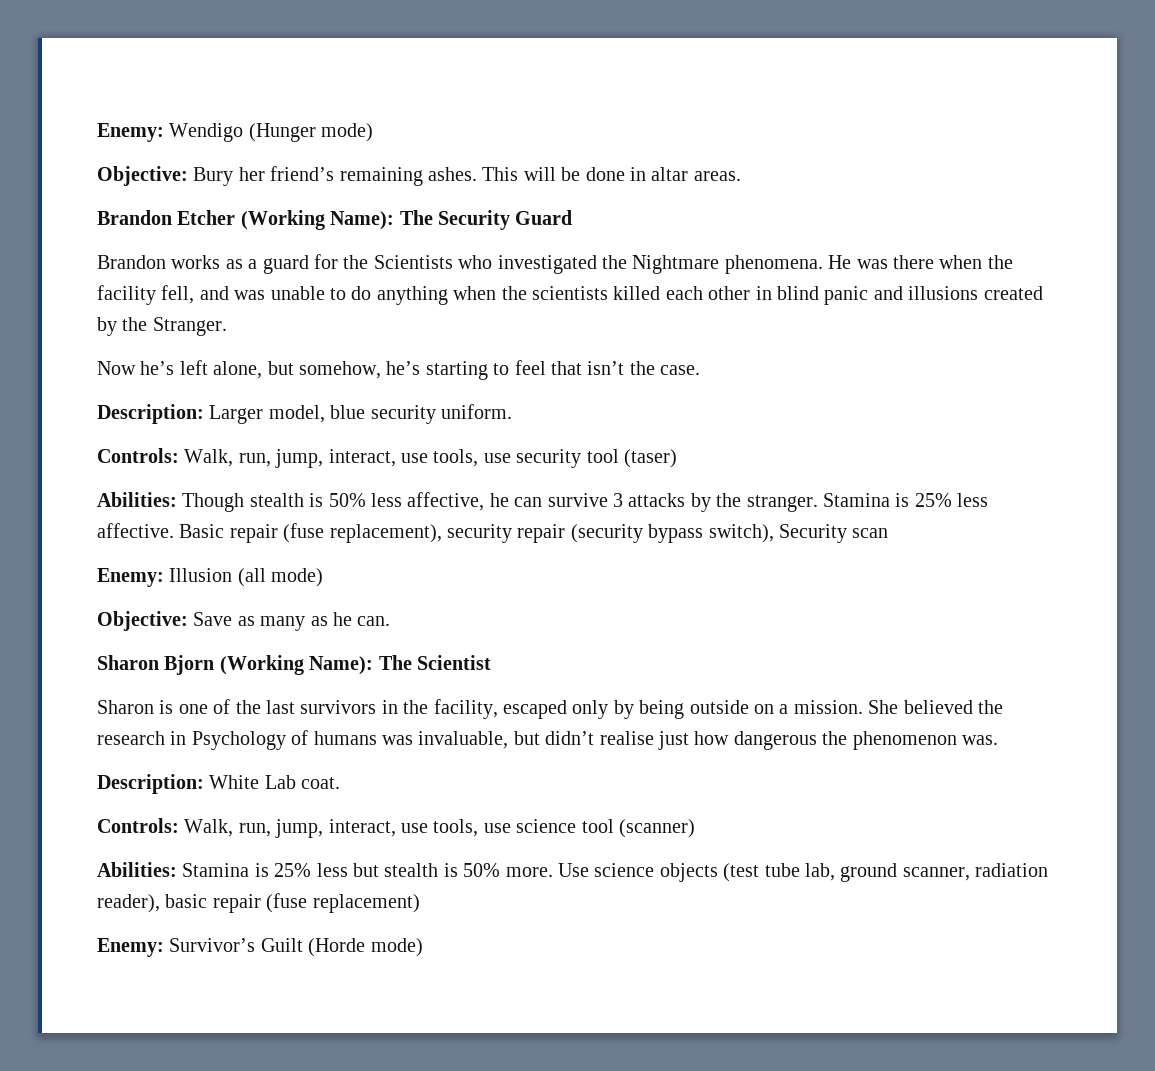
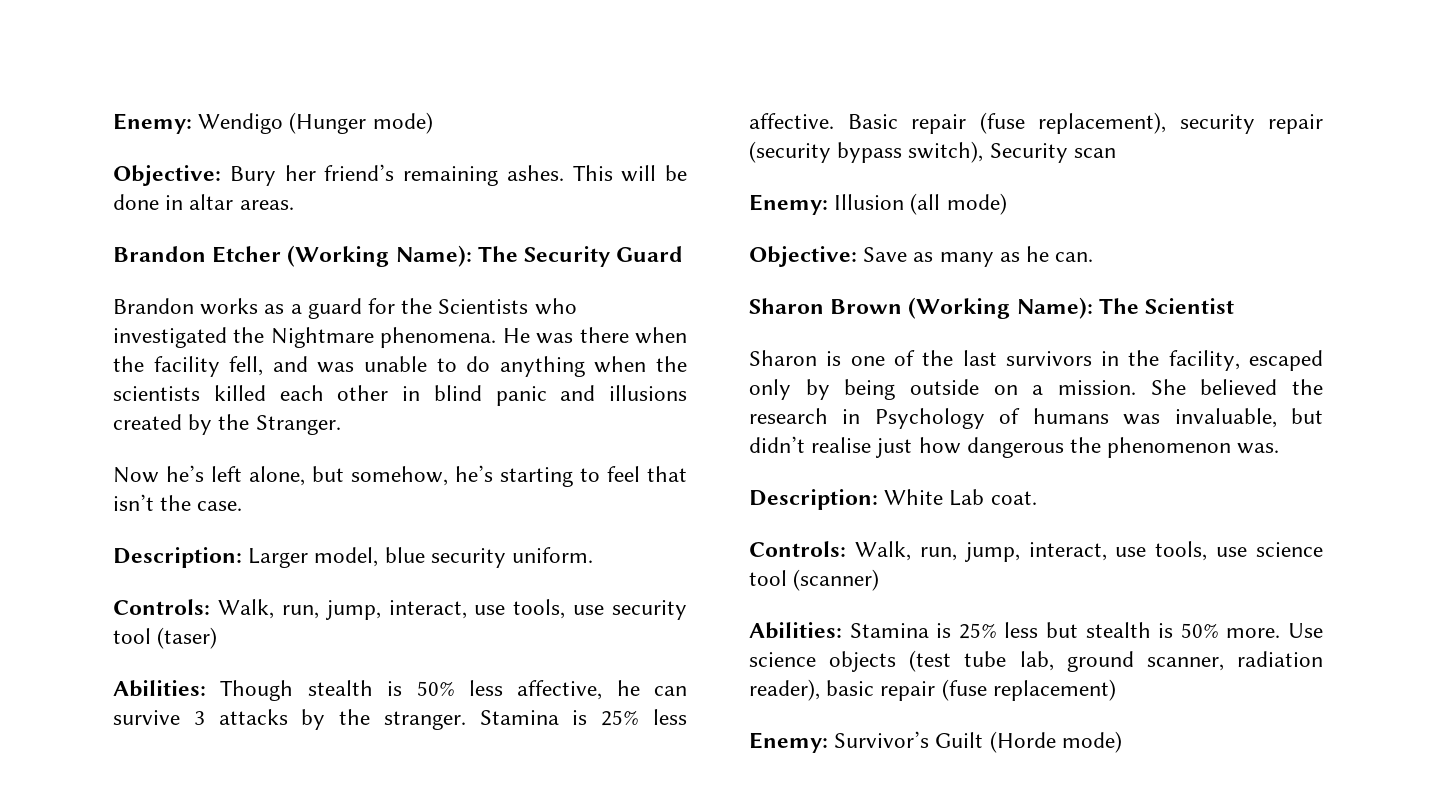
- Sharon Bjorn (Working Name): The Scientist
+ Sharon Brown (Working Name): The Scientist

